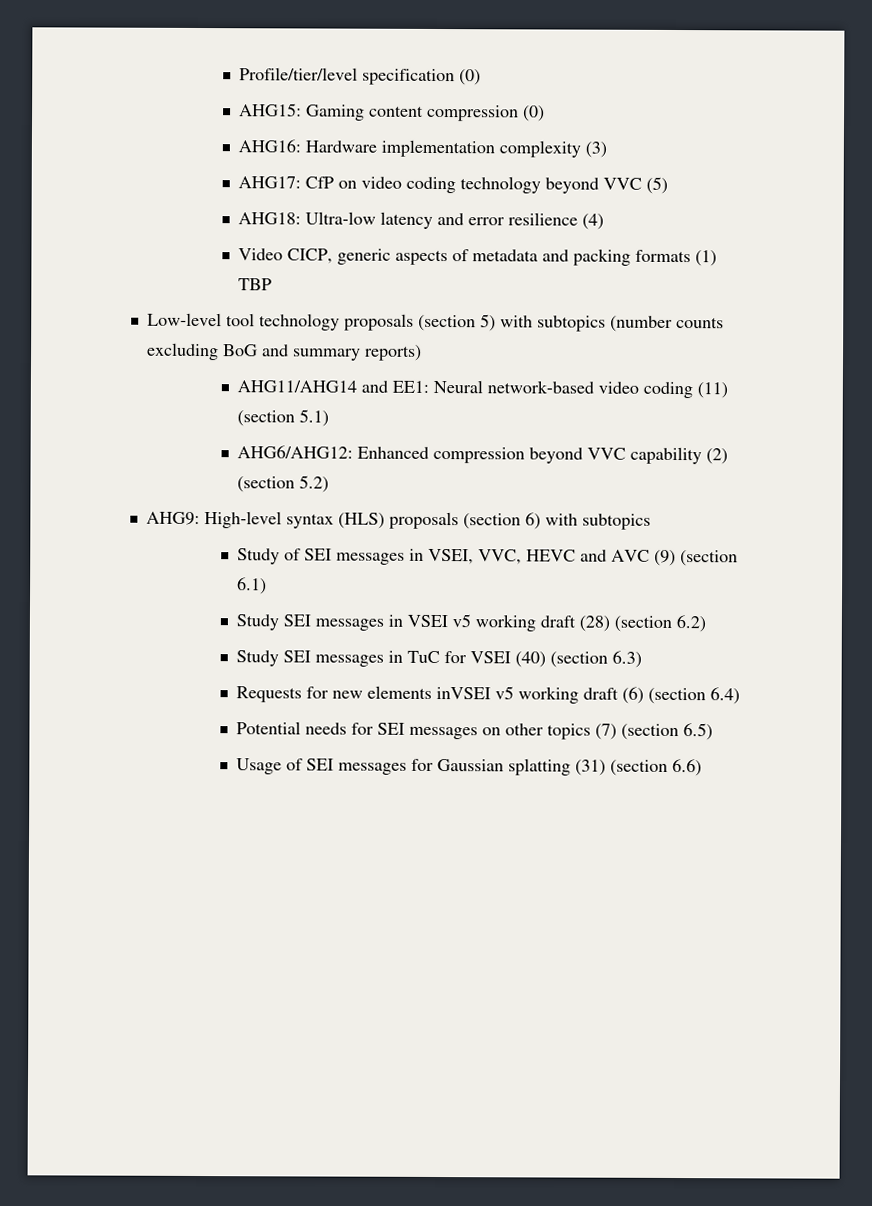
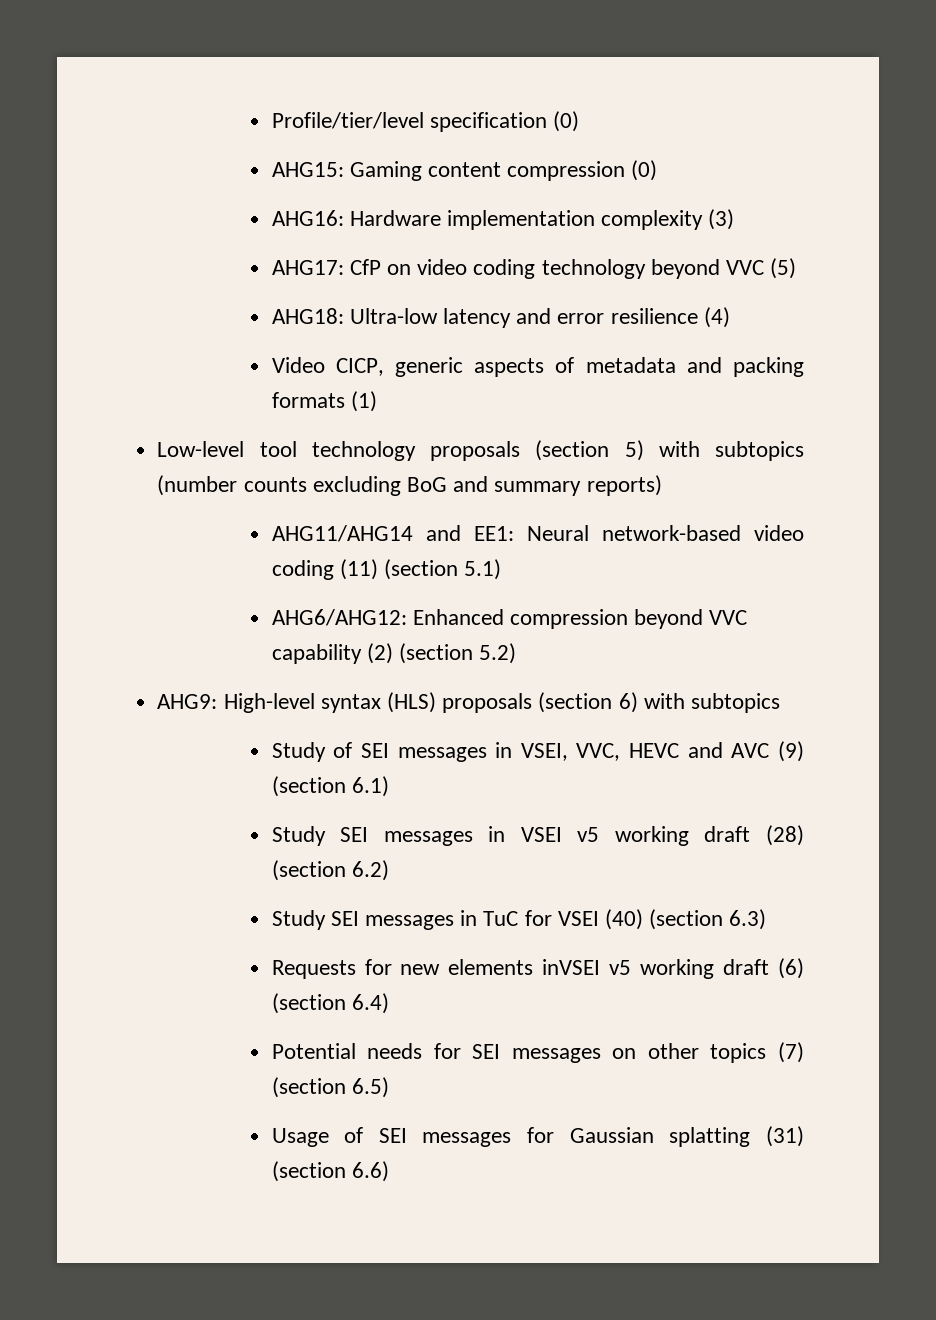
- Video CICP, generic aspects of metadata and packing formats (1) TBP
+ Video CICP, generic aspects of metadata and packing formats (1)

